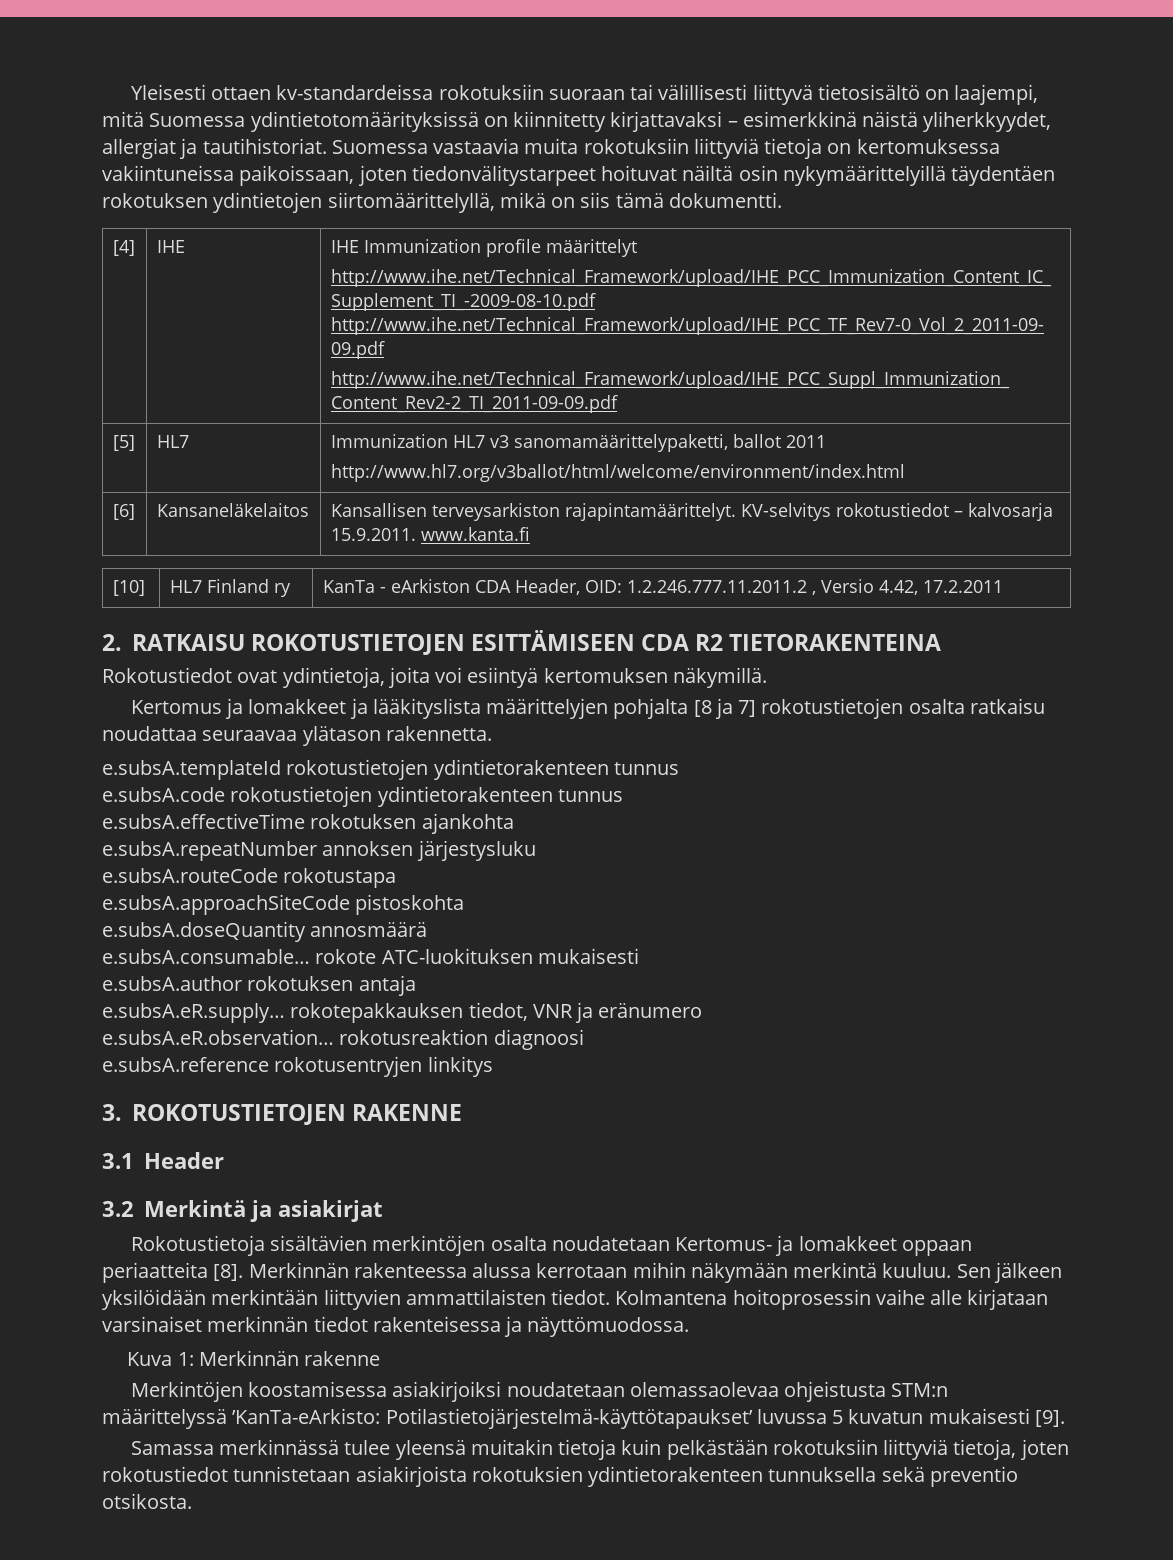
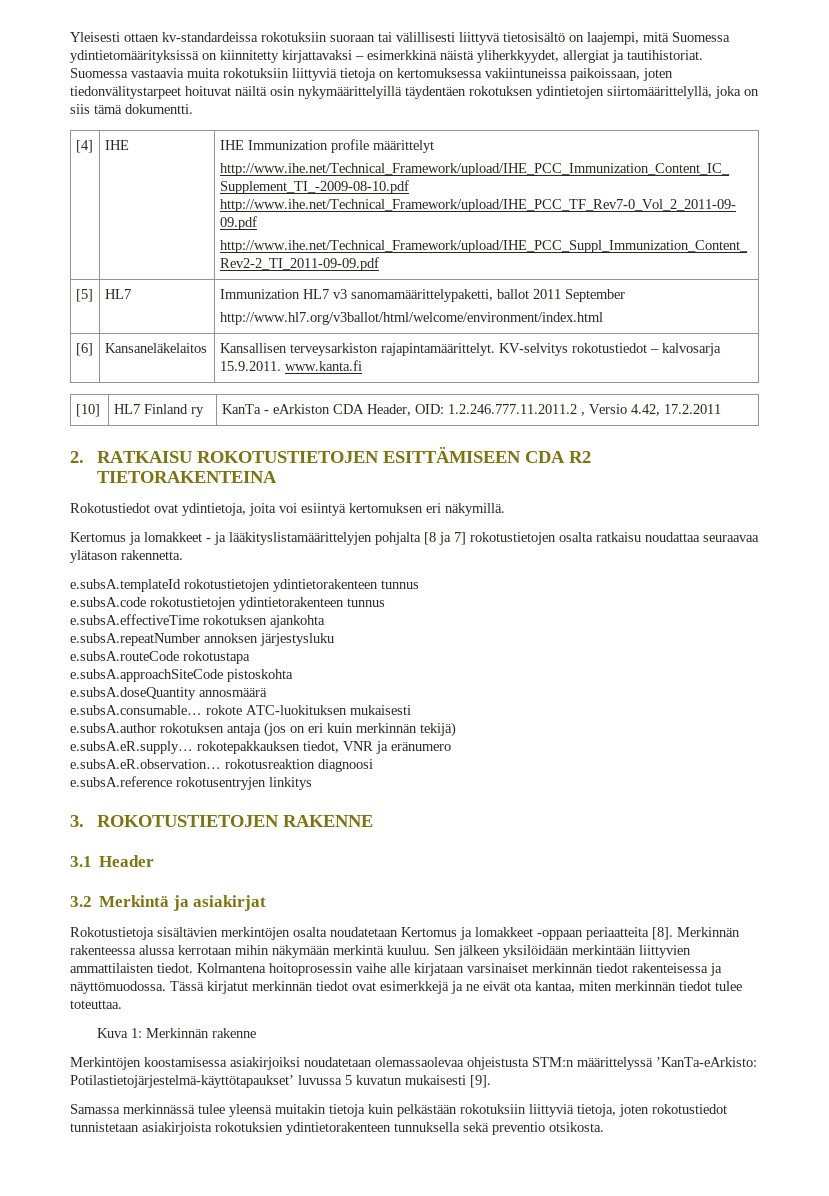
- Yleisesti ottaen kv-standardeissa rokotuksiin suoraan tai välillisesti liittyvä tietosisältö on laajempi, mitä Suomessa ydintietotomäärityksissä on kiinnitetty kirjattavaksi – esimerkkinä näistä yliherkkyydet, allergiat ja tautihistoriat.
+ Yleisesti ottaen kv-standardeissa rokotuksiin suoraan tai välillisesti liittyvä tietosisältö on laajempi, mitä Suomessa ydintietomäärityksissä on kiinnitetty kirjattavaksi – esimerkkinä näistä yliherkkyydet, allergiat ja tautihistoriat.
- Suomessa vastaavia muita rokotuksiin liittyviä tietoja on kertomuksessa vakiintuneissa paikoissaan, joten tiedonvälitystarpeet hoituvat näiltä osin nykymäärittelyillä täydentäen rokotuksen ydintietojen siirtomäärittelyllä, mikä on siis tämä dokumentti.
+ Suomessa vastaavia muita rokotuksiin liittyviä tietoja on kertomuksessa vakiintuneissa paikoissaan, joten tiedonvälitystarpeet hoituvat näiltä osin nykymäärittelyillä täydentäen rokotuksen ydintietojen siirtomäärittelyllä, joka on siis tämä dokumentti.
- [5] | HL7 | Immunization HL7 v3 sanomamäärittelypaketti, ballot 2011
+ [5] | HL7 | Immunization HL7 v3 sanomamäärittelypaketti, ballot 2011 September
- Rokotustiedot ovat ydintietoja, joita voi esiintyä kertomuksen näkymillä.
+ Rokotustiedot ovat ydintietoja, joita voi esiintyä kertomuksen eri näkymillä.
- Kertomus ja lomakkeet ja lääkityslista määrittelyjen pohjalta [8 ja 7] rokotustietojen osalta ratkaisu noudattaa seuraavaa ylätason rakennetta.
+ Kertomus ja lomakkeet - ja lääkityslistamäärittelyjen pohjalta [8 ja 7] rokotustietojen osalta ratkaisu noudattaa seuraavaa ylätason rakennetta.
- e.subsA.author rokotuksen antaja
+ e.subsA.author rokotuksen antaja (jos on eri kuin merkinnän tekijä)
- Rokotustietoja sisältävien merkintöjen osalta noudatetaan Kertomus- ja lomakkeet oppaan periaatteita [8].
+ Rokotustietoja sisältävien merkintöjen osalta noudatetaan Kertomus ja lomakkeet -oppaan periaatteita [8].
+ Tässä kirjatut merkinnän tiedot ovat esimerkkejä ja ne eivät ota kantaa, miten merkinnän tiedot tulee toteuttaa.

